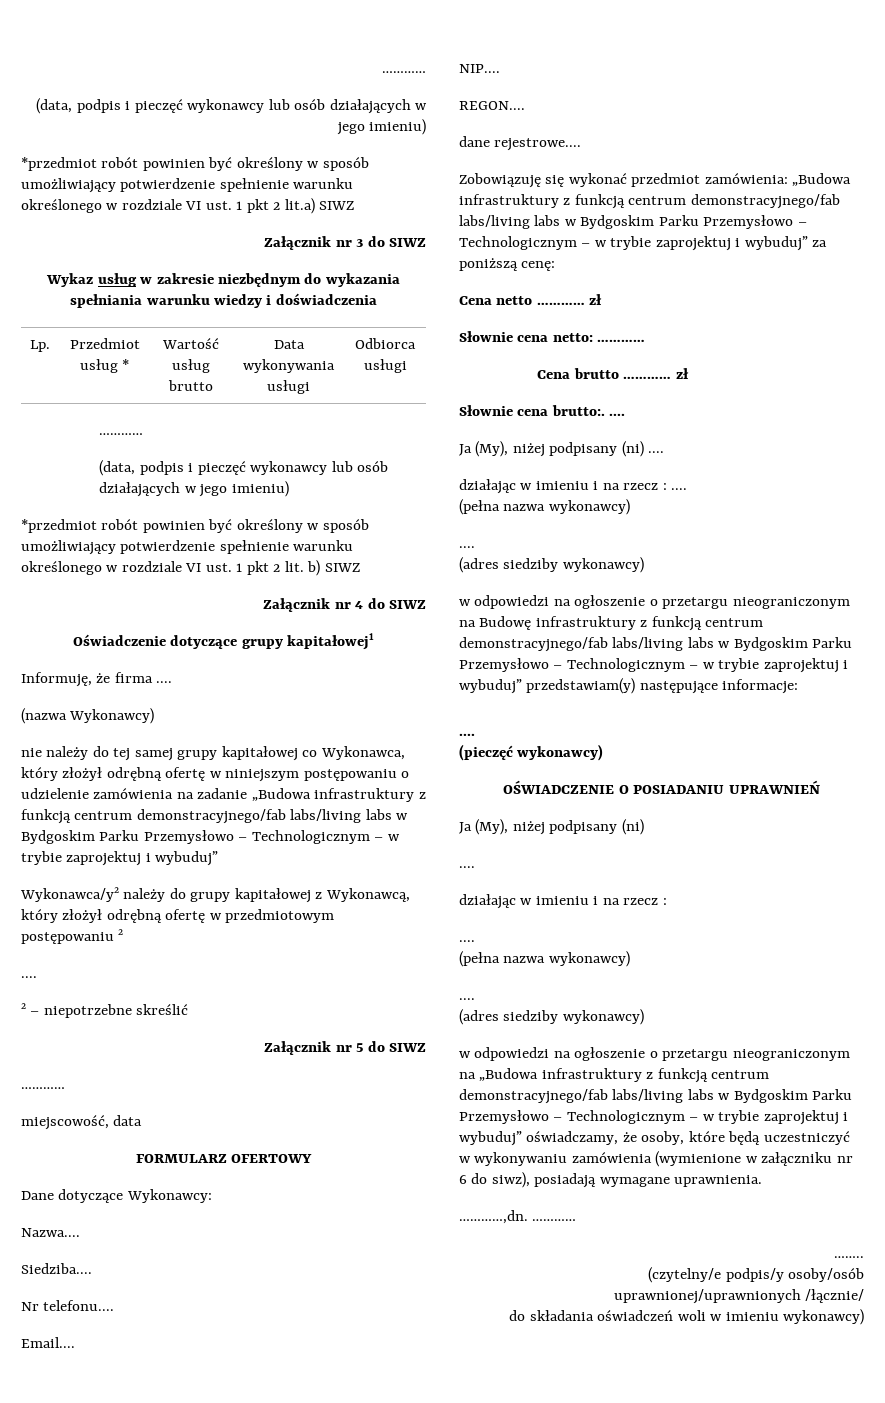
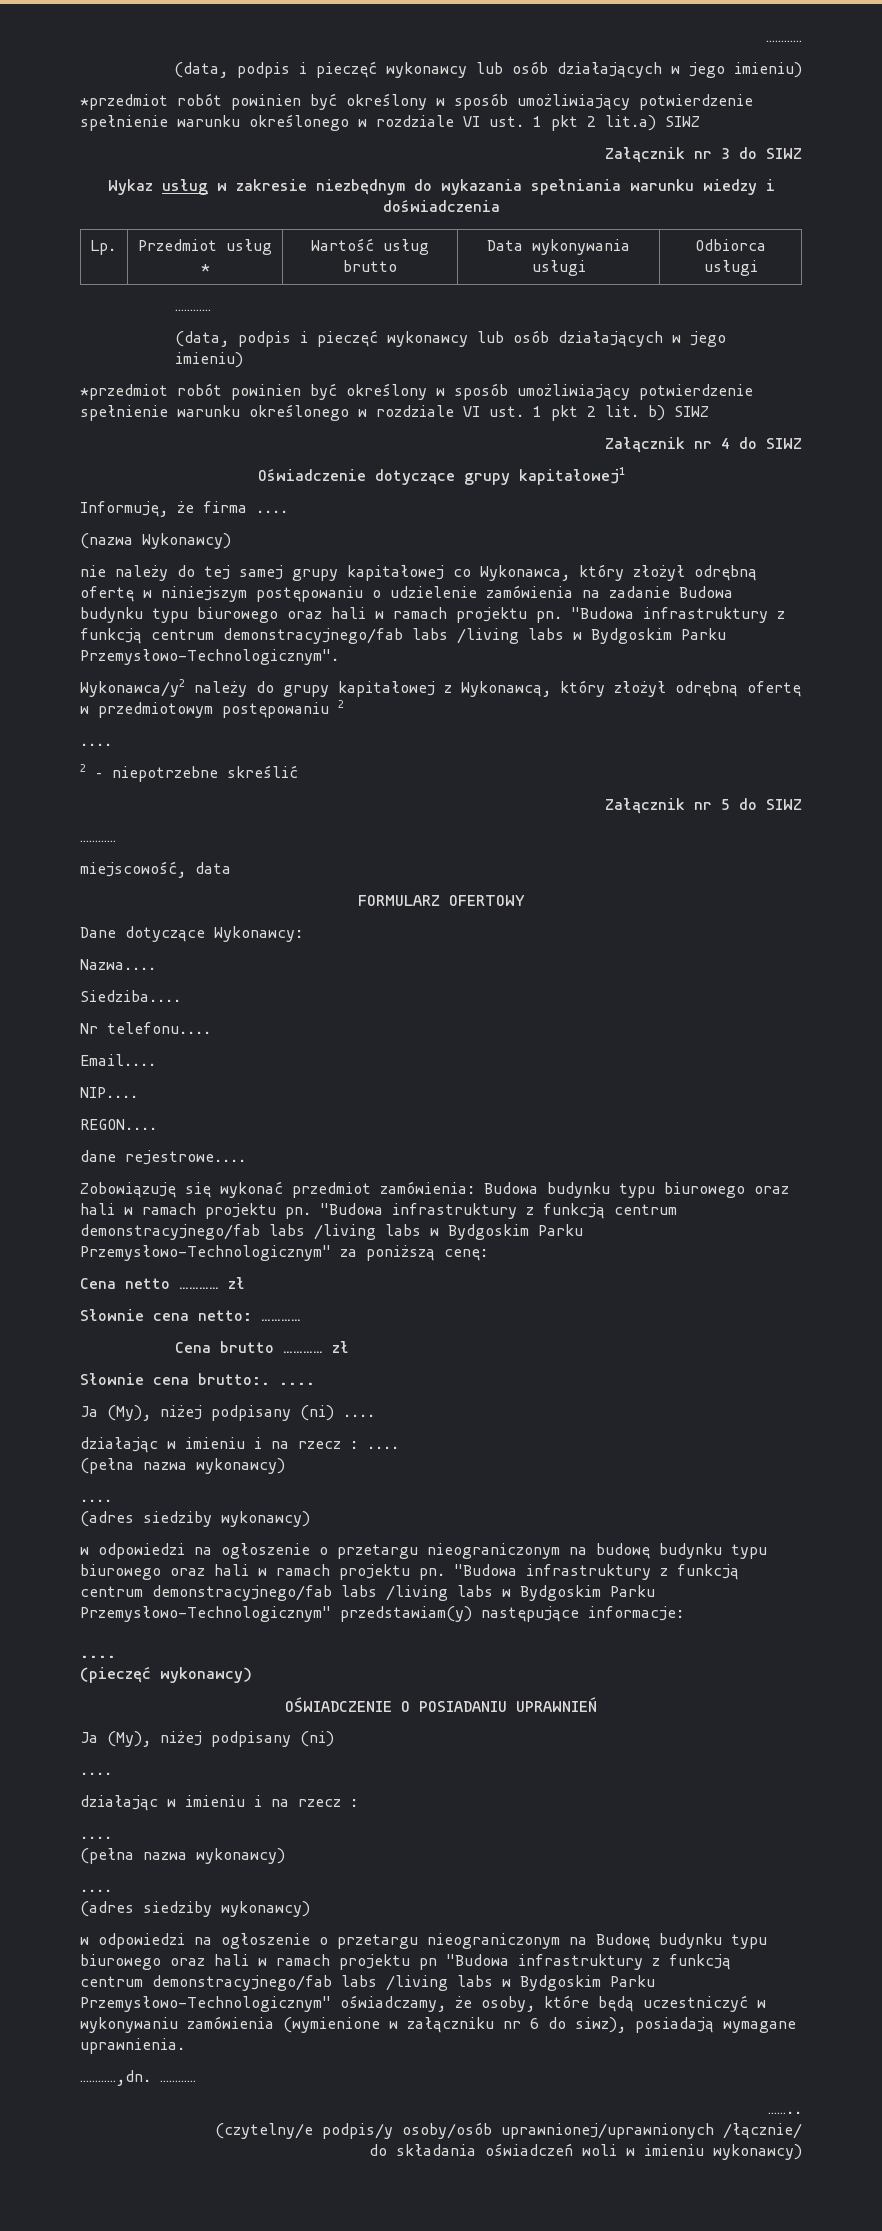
- nie należy do tej samej grupy kapitałowej co Wykonawca, który złożył odrębną ofertę w niniejszym postępowaniu o udzielenie zamówienia na zadanie „Budowa infrastruktury z funkcją centrum demonstracyjnego/fab labs/living labs w Bydgoskim Parku Przemysłowo – Technologicznym – w trybie zaprojektuj i wybuduj”
+ nie należy do tej samej grupy kapitałowej co Wykonawca, który złożył odrębną ofertę w niniejszym postępowaniu o udzielenie zamówienia na zadanie Budowa budynku typu biurowego oraz hali w ramach projektu pn. "Budowa infrastruktury z funkcją centrum demonstracyjnego/fab labs /living labs w Bydgoskim Parku Przemysłowo-Technologicznym".
- Zobowiązuję się wykonać przedmiot zamówienia: „Budowa infrastruktury z funkcją centrum demonstracyjnego/fab labs/living labs w Bydgoskim Parku Przemysłowo – Technologicznym – w trybie zaprojektuj i wybuduj” za poniższą cenę:
+ Zobowiązuję się wykonać przedmiot zamówienia: Budowa budynku typu biurowego oraz hali w ramach projektu pn. "Budowa infrastruktury z funkcją centrum demonstracyjnego/fab labs /living labs w Bydgoskim Parku Przemysłowo-Technologicznym" za poniższą cenę:
- w odpowiedzi na ogłoszenie o przetargu nieograniczonym na Budowę infrastruktury z funkcją centrum demonstracyjnego/fab labs/living labs w Bydgoskim Parku Przemysłowo – Technologicznym – w trybie zaprojektuj i wybuduj” przedstawiam(y) następujące informacje:
+ w odpowiedzi na ogłoszenie o przetargu nieograniczonym na budowę budynku typu biurowego oraz hali w ramach projektu pn. "Budowa infrastruktury z funkcją centrum demonstracyjnego/fab labs /living labs w Bydgoskim Parku Przemysłowo-Technologicznym" przedstawiam(y) następujące informacje:
- w odpowiedzi na ogłoszenie o przetargu nieograniczonym na „Budowa infrastruktury z funkcją centrum demonstracyjnego/fab labs/living labs w Bydgoskim Parku Przemysłowo – Technologicznym – w trybie zaprojektuj i wybuduj” oświadczamy, że osoby, które będą uczestniczyć w wykonywaniu zamówienia (wymienione w załączniku nr 6 do siwz), posiadają wymagane uprawnienia.
+ w odpowiedzi na ogłoszenie o przetargu nieograniczonym na Budowę budynku typu biurowego oraz hali w ramach projektu pn "Budowa infrastruktury z funkcją centrum demonstracyjnego/fab labs /living labs w Bydgoskim Parku Przemysłowo-Technologicznym" oświadczamy, że osoby, które będą uczestniczyć w wykonywaniu zamówienia (wymienione w załączniku nr 6 do siwz), posiadają wymagane uprawnienia.

